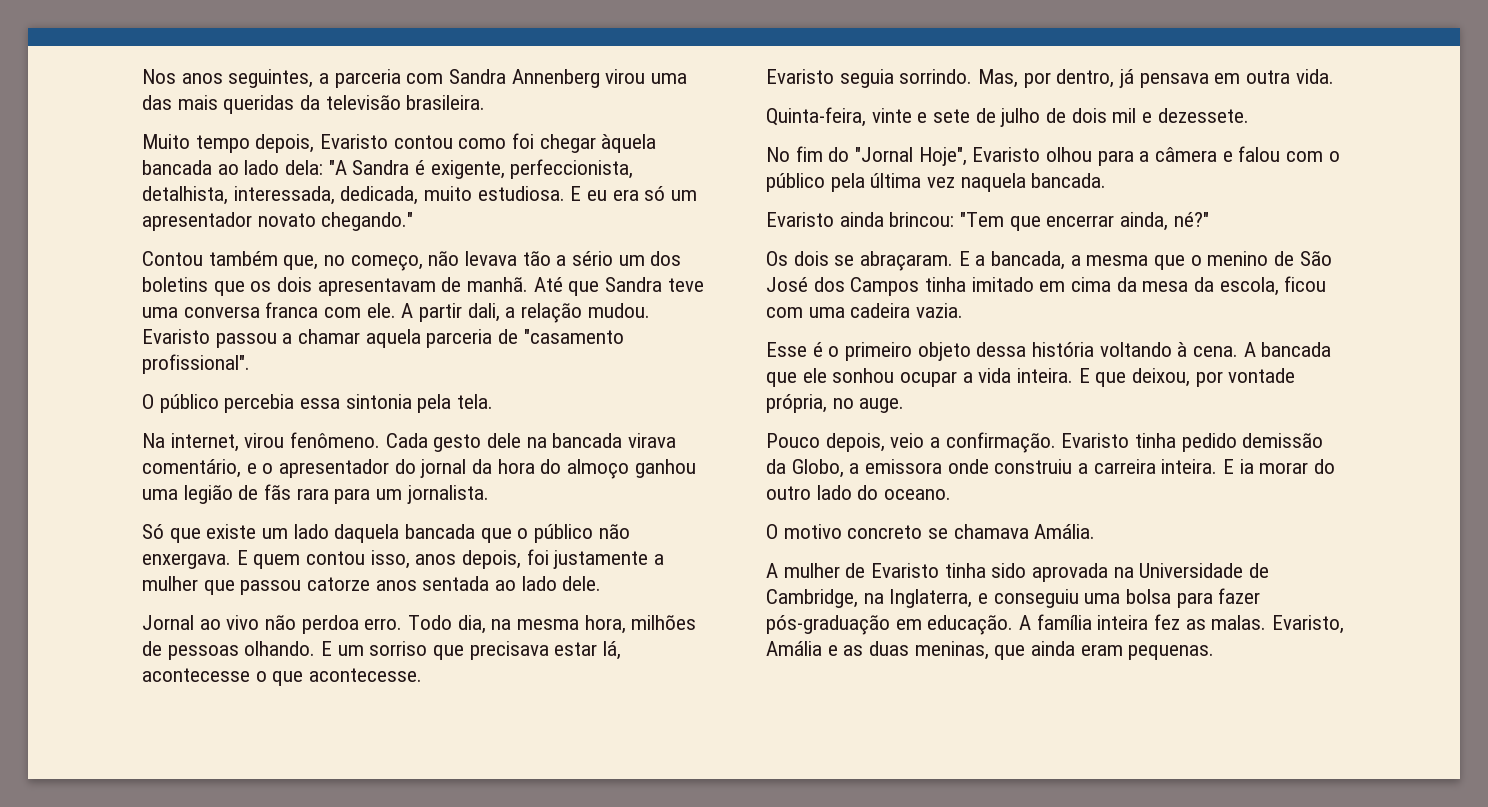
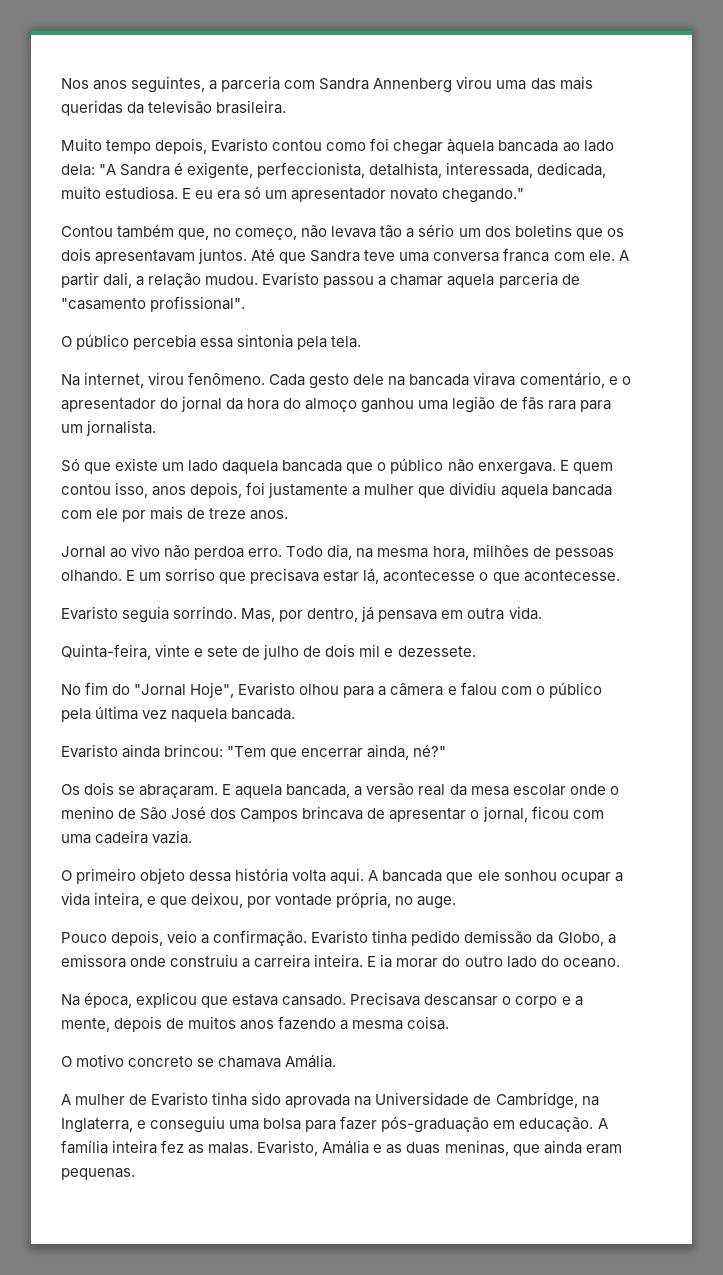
- Contou também que, no começo, não levava tão a sério um dos boletins que os dois apresentavam de manhã.
+ Contou também que, no começo, não levava tão a sério um dos boletins que os dois apresentavam juntos.
- E quem contou isso, anos depois, foi justamente a mulher que passou catorze anos sentada ao lado dele.
+ E quem contou isso, anos depois, foi justamente a mulher que dividiu aquela bancada com ele por mais de treze anos.
- E a bancada, a mesma que o menino de São José dos Campos tinha imitado em cima da mesa da escola, ficou com uma cadeira vazia.
+ E aquela bancada, a versão real da mesa escolar onde o menino de São José dos Campos brincava de apresentar o jornal, ficou com uma cadeira vazia.
- Esse é o primeiro objeto dessa história voltando à cena.
+ O primeiro objeto dessa história volta aqui.
- A bancada que ele sonhou ocupar a vida inteira. E que deixou, por vontade própria, no auge.
+ A bancada que ele sonhou ocupar a vida inteira, e que deixou, por vontade própria, no auge.
+ Na época, explicou que estava cansado. Precisava descansar o corpo e a mente, depois de muitos anos fazendo a mesma coisa.

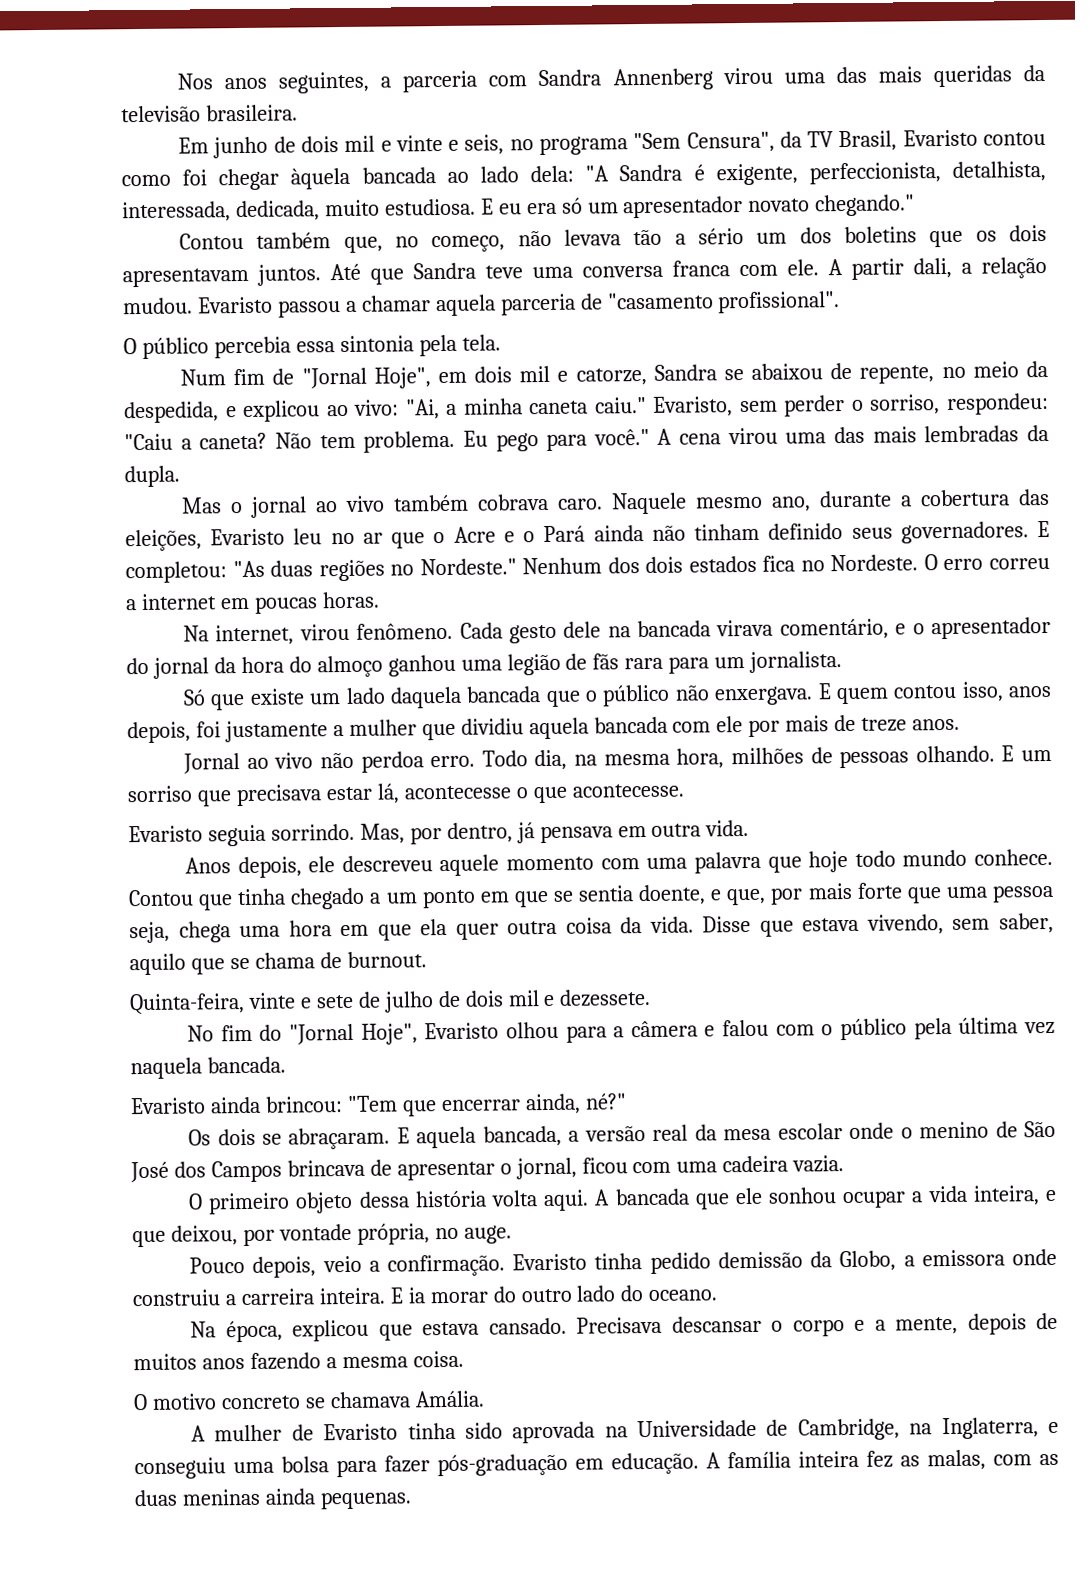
- Muito tempo depois, Evaristo contou como foi chegar àquela bancada ao lado dela: "A Sandra é exigente, perfeccionista, detalhista, interessada, dedicada, muito estudiosa.
+ Em junho de dois mil e vinte e seis, no programa "Sem Censura", da TV Brasil, Evaristo contou como foi chegar àquela bancada ao lado dela: "A Sandra é exigente, perfeccionista, detalhista, interessada, dedicada, muito estudiosa.
+ Num fim de "Jornal Hoje", em dois mil e catorze, Sandra se abaixou de repente, no meio da despedida, e explicou ao vivo: "Ai, a minha caneta caiu." Evaristo, sem perder o sorriso, respondeu: "Caiu a caneta? Não tem problema. Eu pego para você." A cena virou uma das mais lembradas da dupla.
+ Mas o jornal ao vivo também cobrava caro. Naquele mesmo ano, durante a cobertura das eleições, Evaristo leu no ar que o Acre e o Pará ainda não tinham definido seus governadores. E completou: "As duas regiões no Nordeste." Nenhum dos dois estados fica no Nordeste. O erro correu a internet em poucas horas.
+ Anos depois, ele descreveu aquele momento com uma palavra que hoje todo mundo conhece. Contou que tinha chegado a um ponto em que se sentia doente, e que, por mais forte que uma pessoa seja, chega uma hora em que ela quer outra coisa da vida. Disse que estava vivendo, sem saber, aquilo que se chama de burnout.
- A família inteira fez as malas. Evaristo, Amália e as duas meninas, que ainda eram pequenas.
+ A família inteira fez as malas, com as duas meninas ainda pequenas.

